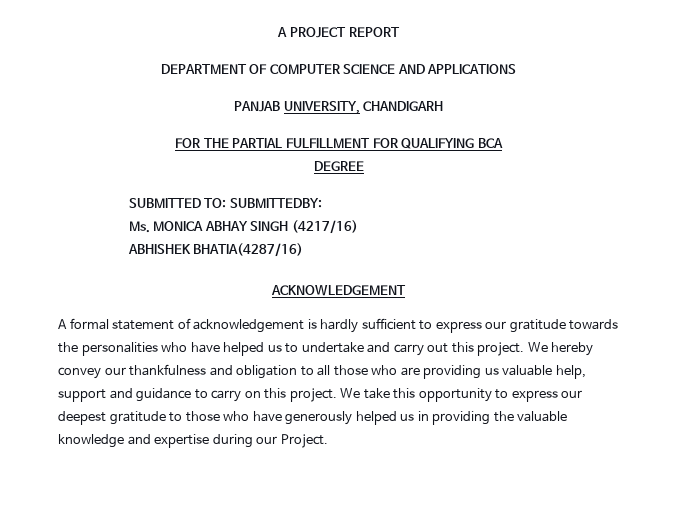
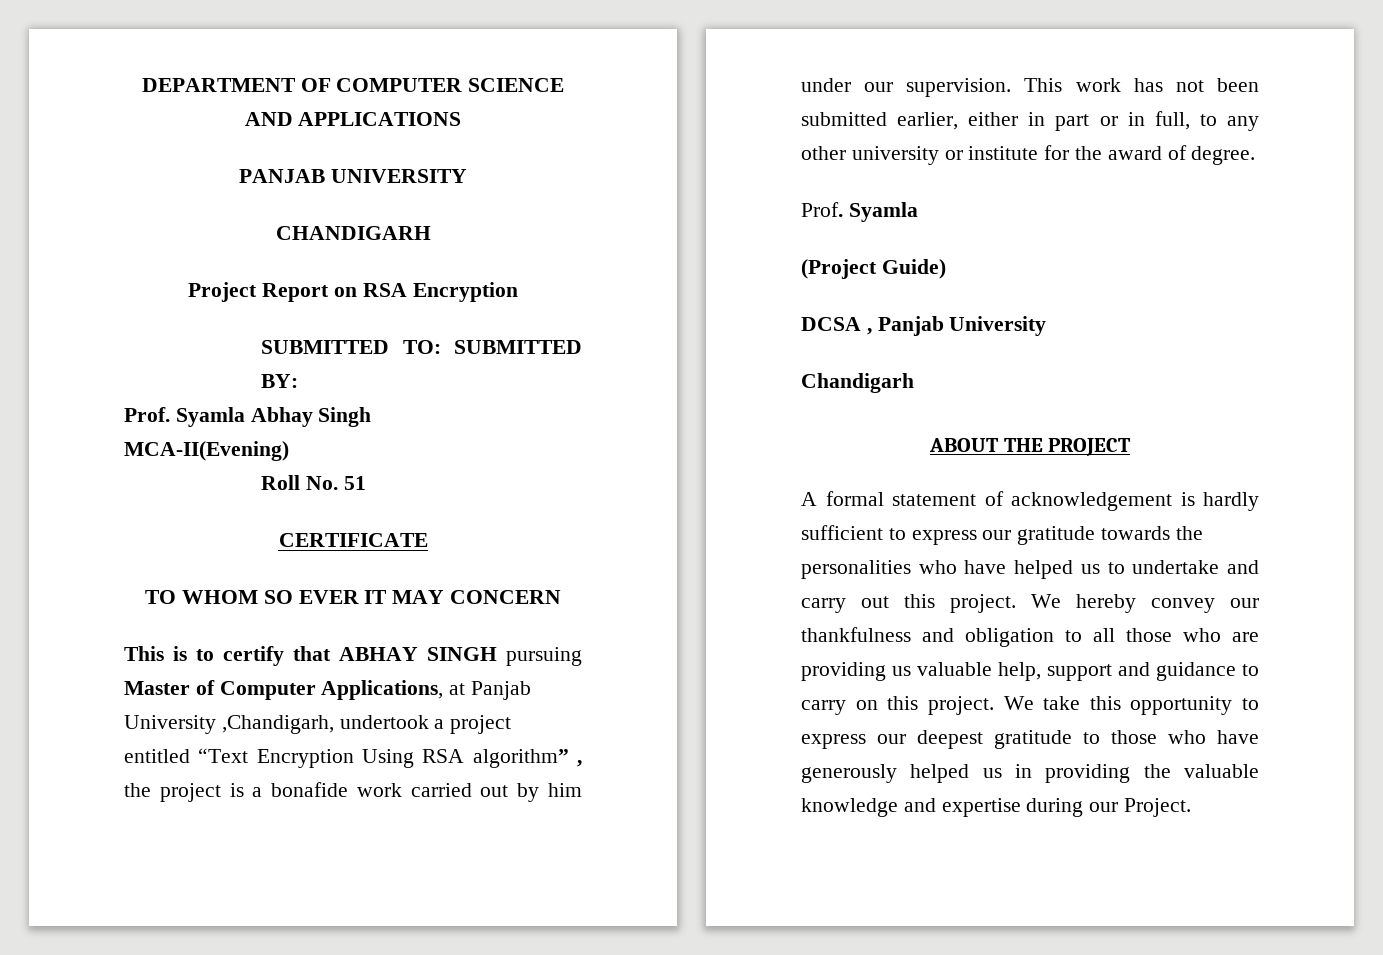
- A PROJECT REPORT
- PANJAB UNIVERSITY, CHANDIGARH
+ PANJAB UNIVERSITY
+ CHANDIGARH
- FOR THE PARTIAL FULFILLMENT FOR QUALIFYING BCA
- DEGREE
- SUBMITTED TO: SUBMITTEDBY:
- Ms. MONICA ABHAY SINGH (4217/16)
- ABHISHEK BHATIA(4287/16)
- ACKNOWLEDGEMENT
+ Project Report on RSA Encryption
+ SUBMITTED TO: SUBMITTED BY:
+ Prof. Syamla Abhay Singh
+ MCA-II(Evening)
+ Roll No. 51
+ CERTIFICATE
+ TO WHOM SO EVER IT MAY CONCERN
+ This is to certify that ABHAY SINGH pursuing Master of Computer Applications, at Panjab University ,Chandigarh, undertook a project entitled “Text Encryption Using RSA algorithm” , the project is a bonafide work carried out by him under our supervision. This work has not been submitted earlier, either in part or in full, to any other university or institute for the award of degree.
+ Prof. Syamla
+ (Project Guide)
+ DCSA , Panjab University
+ Chandigarh
+ ABOUT THE PROJECT

